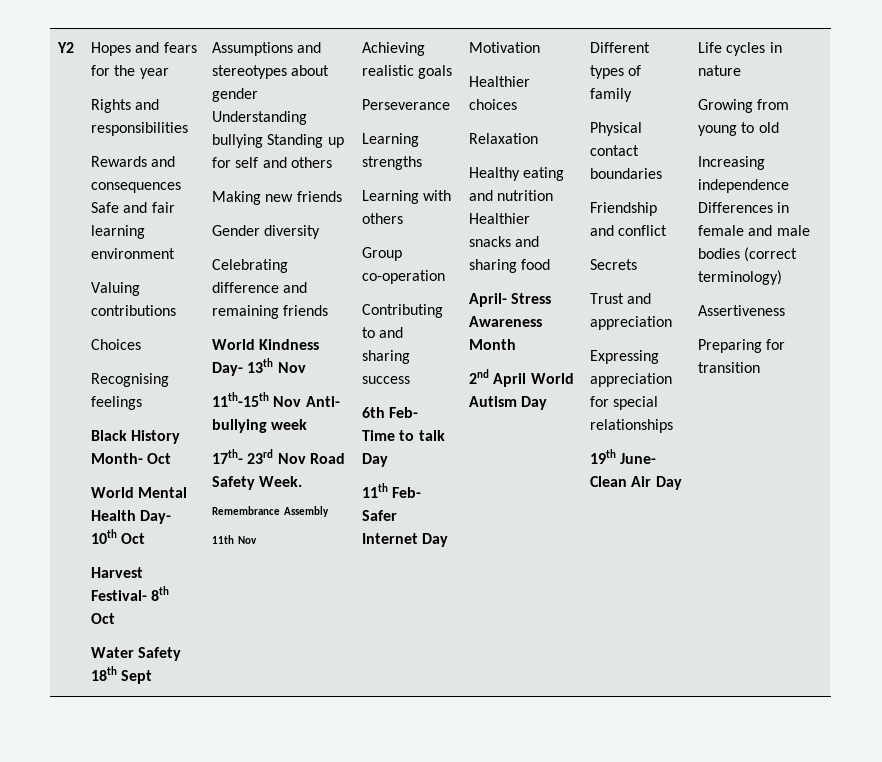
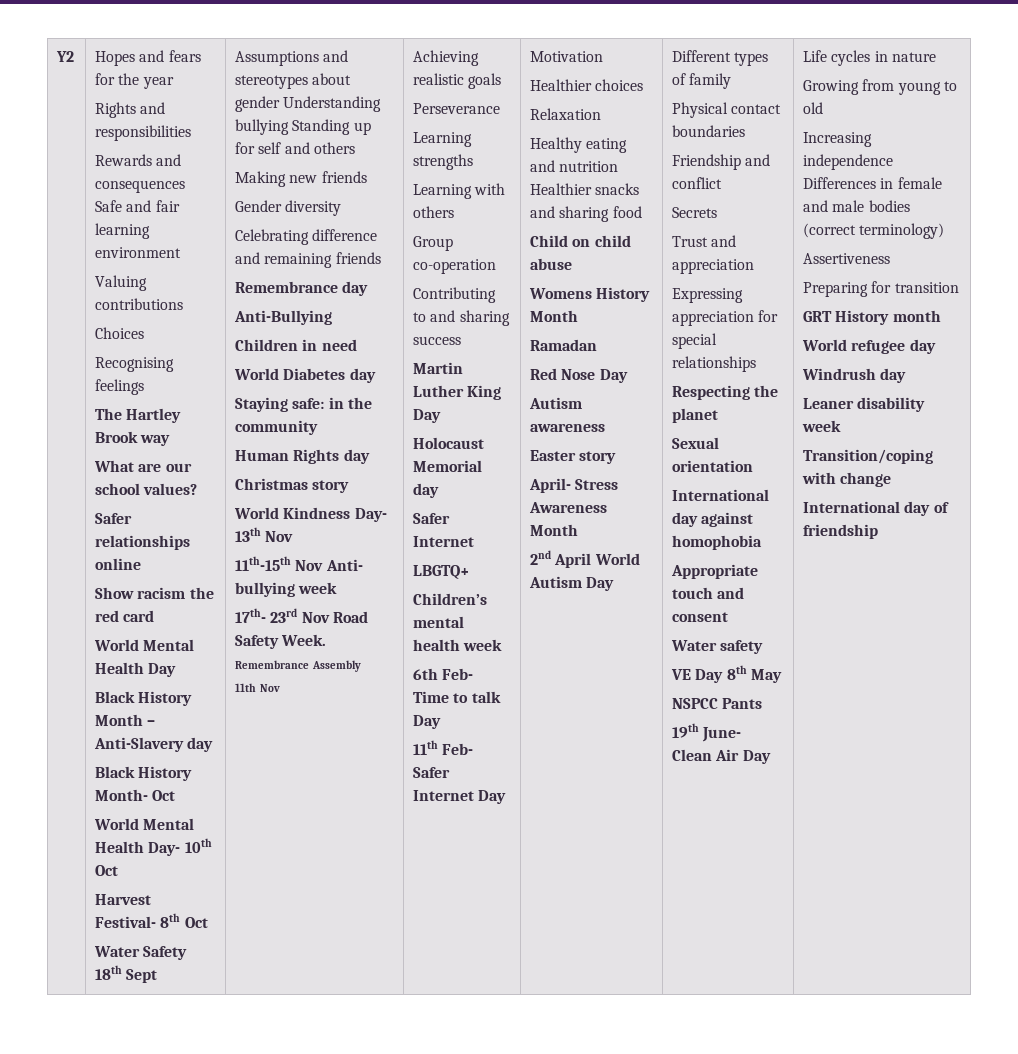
+ The Hartley Brook way
+ What are our school values?
+ Safer relationships online
+ Show racism the red card
+ World Mental Health Day
+ Black History Month – Anti-Slavery day
+ Remembrance day
+ Anti-Bullying
+ Children in need
+ World Diabetes day
+ Staying safe: in the community
+ Human Rights day
+ Christmas story
+ Martin Luther King Day
+ Holocaust Memorial day
+ Safer Internet
+ LBGTQ+
+ Children’s mental health week
+ Child on child abuse
+ Womens History Month
+ Ramadan
+ Red Nose Day
+ Autism awareness
+ Easter story
+ Respecting the planet
+ Sexual orientation
+ International day against homophobia
+ Appropriate touch and consent
+ Water safety
+ VE Day 8th May
+ NSPCC Pants
+ GRT History month
+ World refugee day
+ Windrush day
+ Leaner disability week
+ Transition/coping with change
+ International day of friendship

